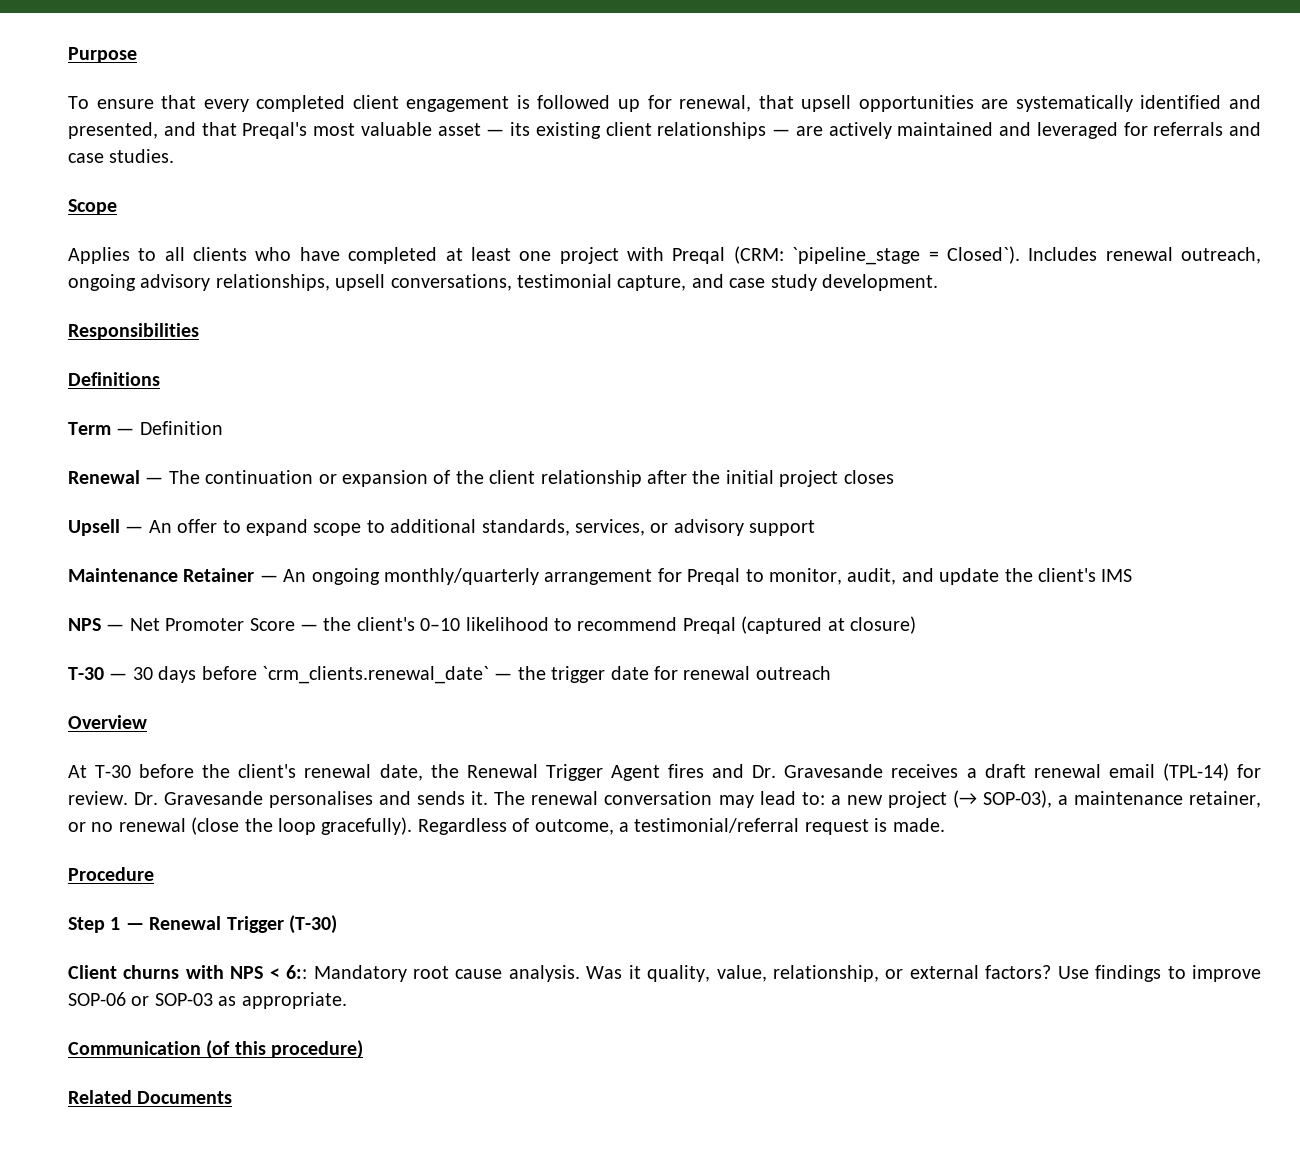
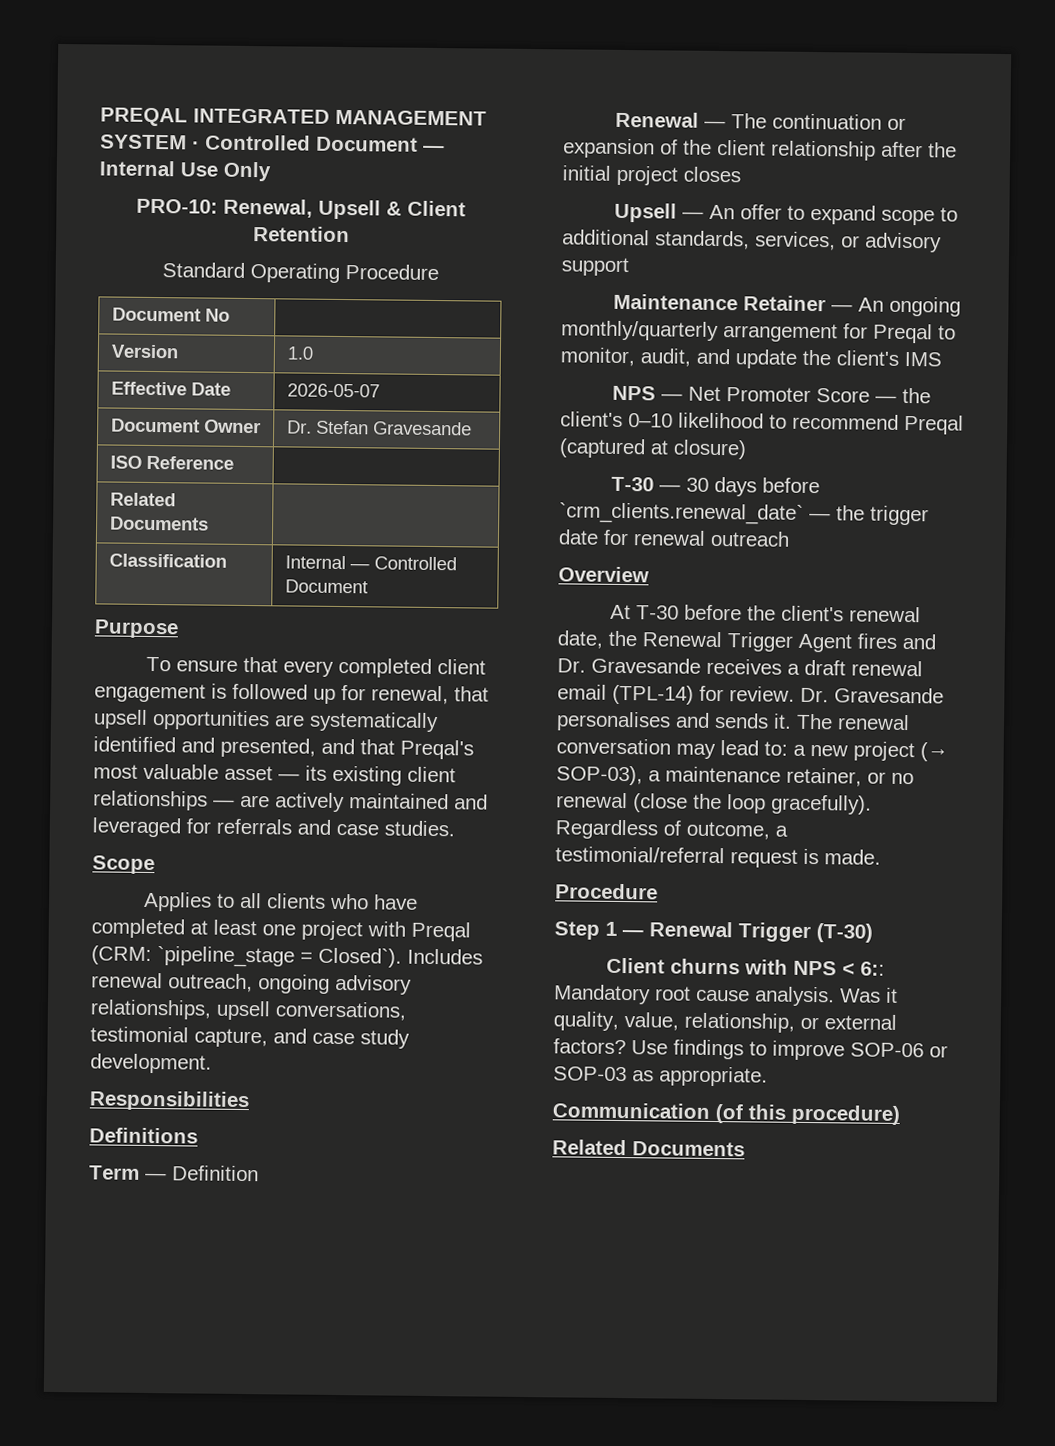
+ PREQAL INTEGRATED MANAGEMENT SYSTEM · Controlled Document — Internal Use Only
+ PRO-10: Renewal, Upsell & Client Retention
+ Standard Operating Procedure
+ Document No |
+ Version | 1.0
+ Effective Date | 2026-05-07
+ Document Owner | Dr. Stefan Gravesande
+ ISO Reference |
+ Related Documents |
+ Classification | Internal — Controlled Document

